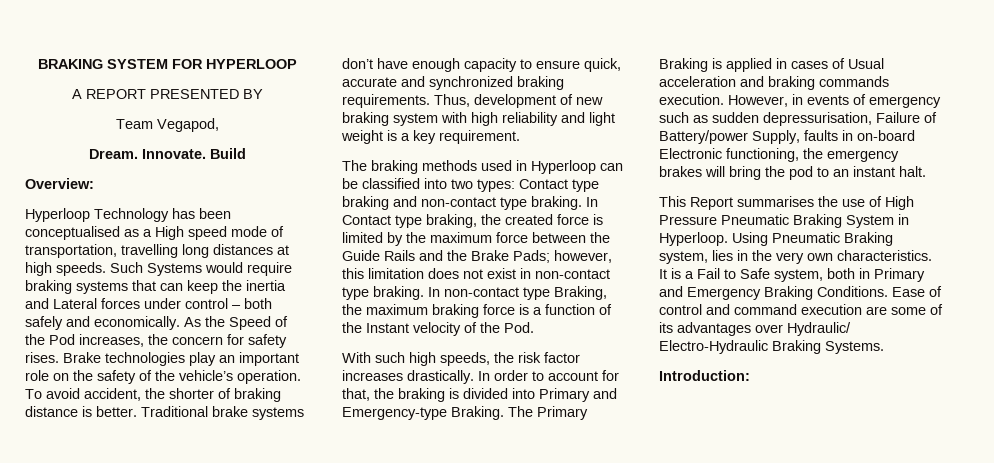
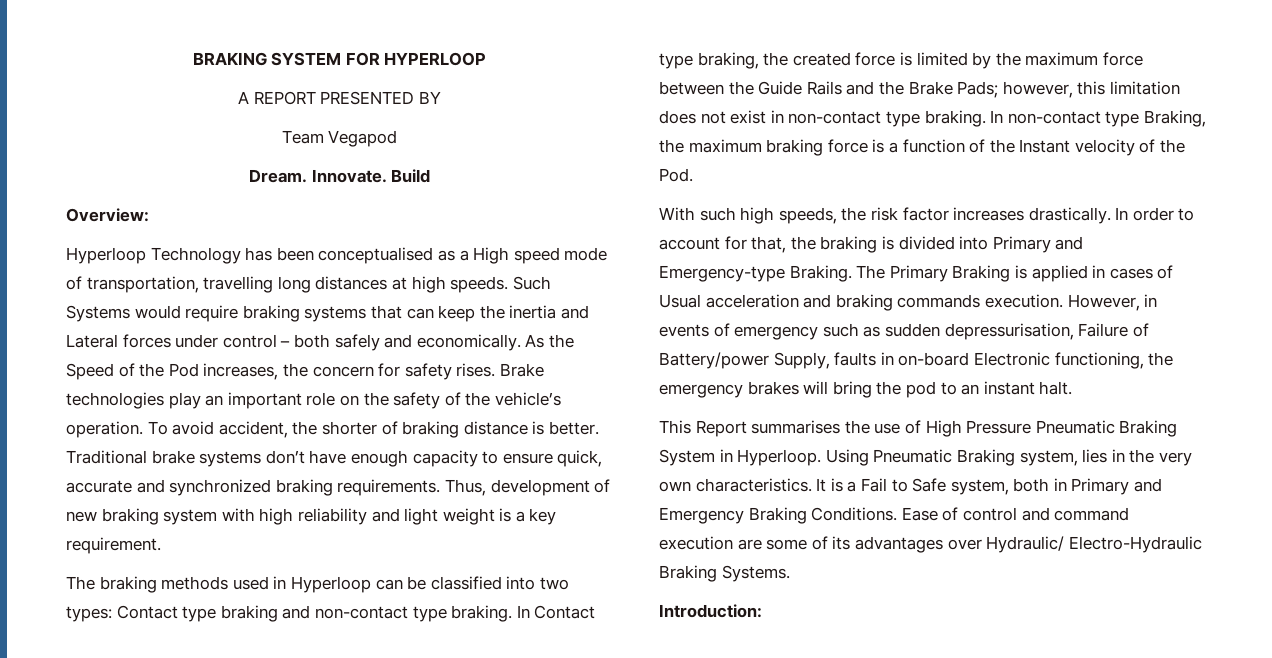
- Team Vegapod,
+ Team Vegapod

